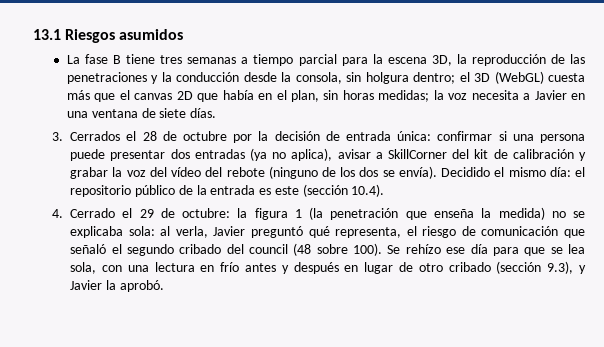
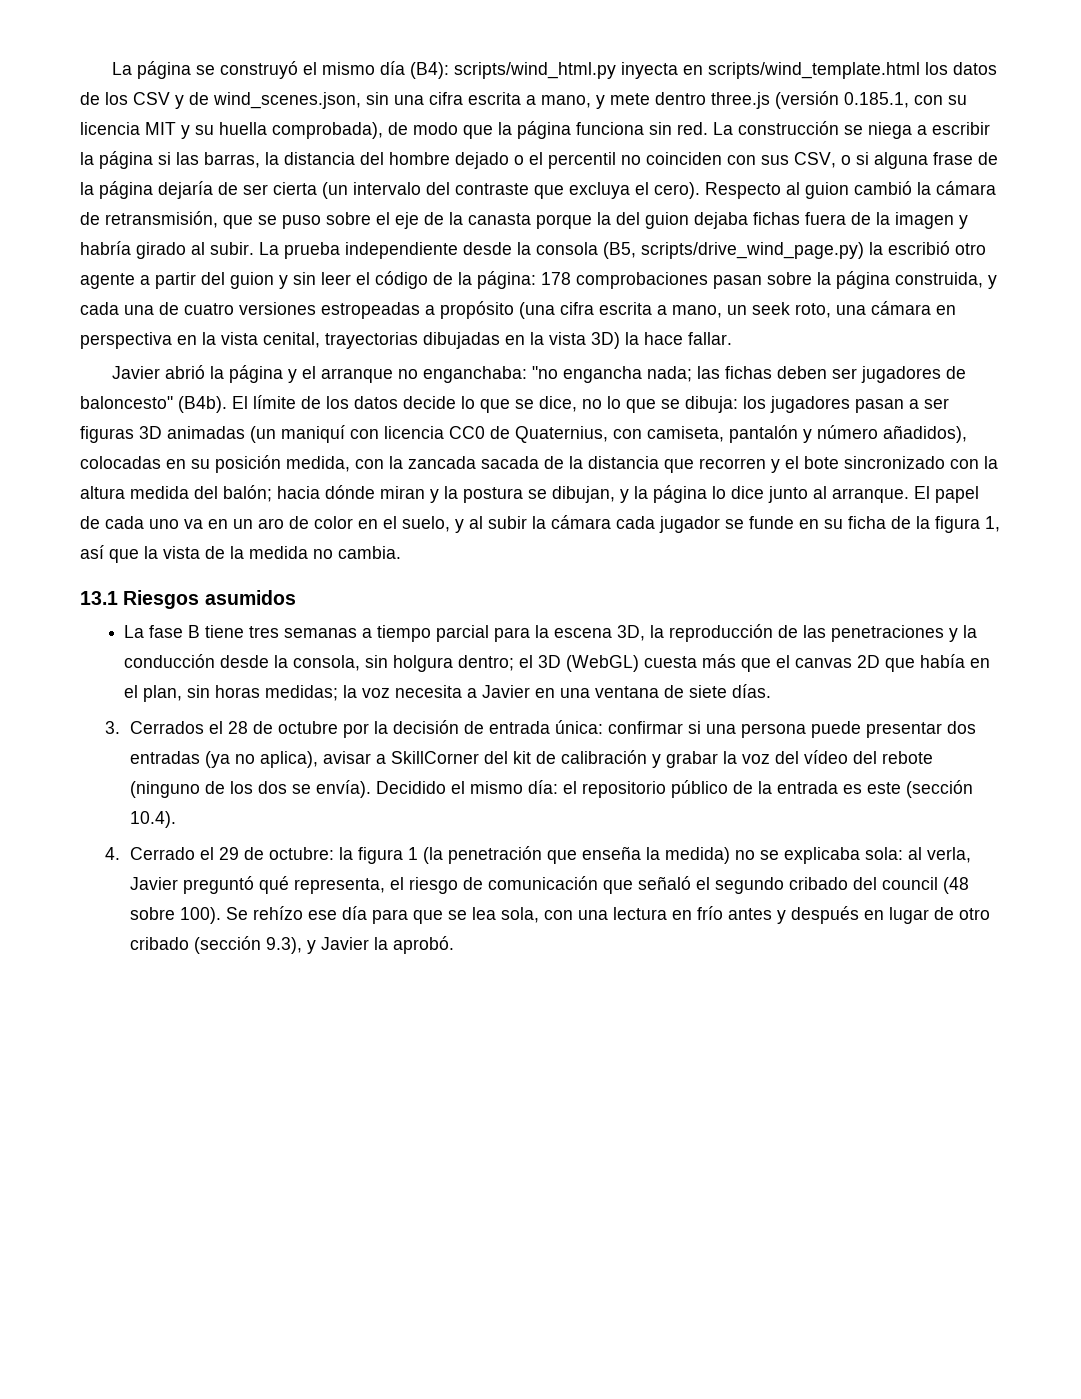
+ La página se construyó el mismo día (B4): scripts/wind_html.py inyecta en scripts/wind_template.html los datos de los CSV y de wind_scenes.json, sin una cifra escrita a mano, y mete dentro three.js (versión 0.185.1, con su licencia MIT y su huella comprobada), de modo que la página funciona sin red. La construcción se niega a escribir la página si las barras, la distancia del hombre dejado o el percentil no coinciden con sus CSV, o si alguna frase de la página dejaría de ser cierta (un intervalo del contraste que excluya el cero). Respecto al guion cambió la cámara de retransmisión, que se puso sobre el eje de la canasta porque la del guion dejaba fichas fuera de la imagen y habría girado al subir. La prueba independiente desde la consola (B5, scripts/drive_wind_page.py) la escribió otro agente a partir del guion y sin leer el código de la página: 178 comprobaciones pasan sobre la página construida, y cada una de cuatro versiones estropeadas a propósito (una cifra escrita a mano, un seek roto, una cámara en perspectiva en la vista cenital, trayectorias dibujadas en la vista 3D) la hace fallar.
+ Javier abrió la página y el arranque no enganchaba: "no engancha nada; las fichas deben ser jugadores de baloncesto" (B4b). El límite de los datos decide lo que se dice, no lo que se dibuja: los jugadores pasan a ser figuras 3D animadas (un maniquí con licencia CC0 de Quaternius, con camiseta, pantalón y número añadidos), colocadas en su posición medida, con la zancada sacada de la distancia que recorren y el bote sincronizado con la altura medida del balón; hacia dónde miran y la postura se dibujan, y la página lo dice junto al arranque. El papel de cada uno va en un aro de color en el suelo, y al subir la cámara cada jugador se funde en su ficha de la figura 1, así que la vista de la medida no cambia.

